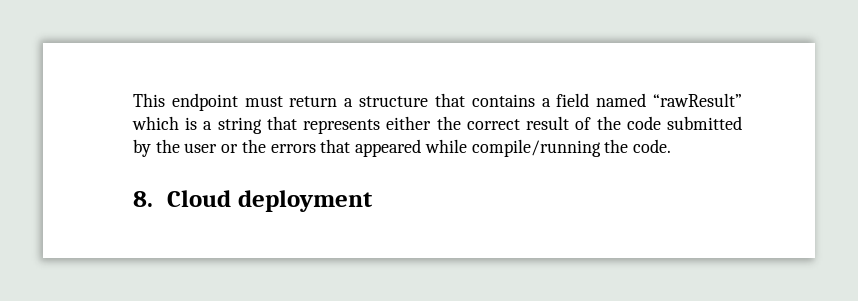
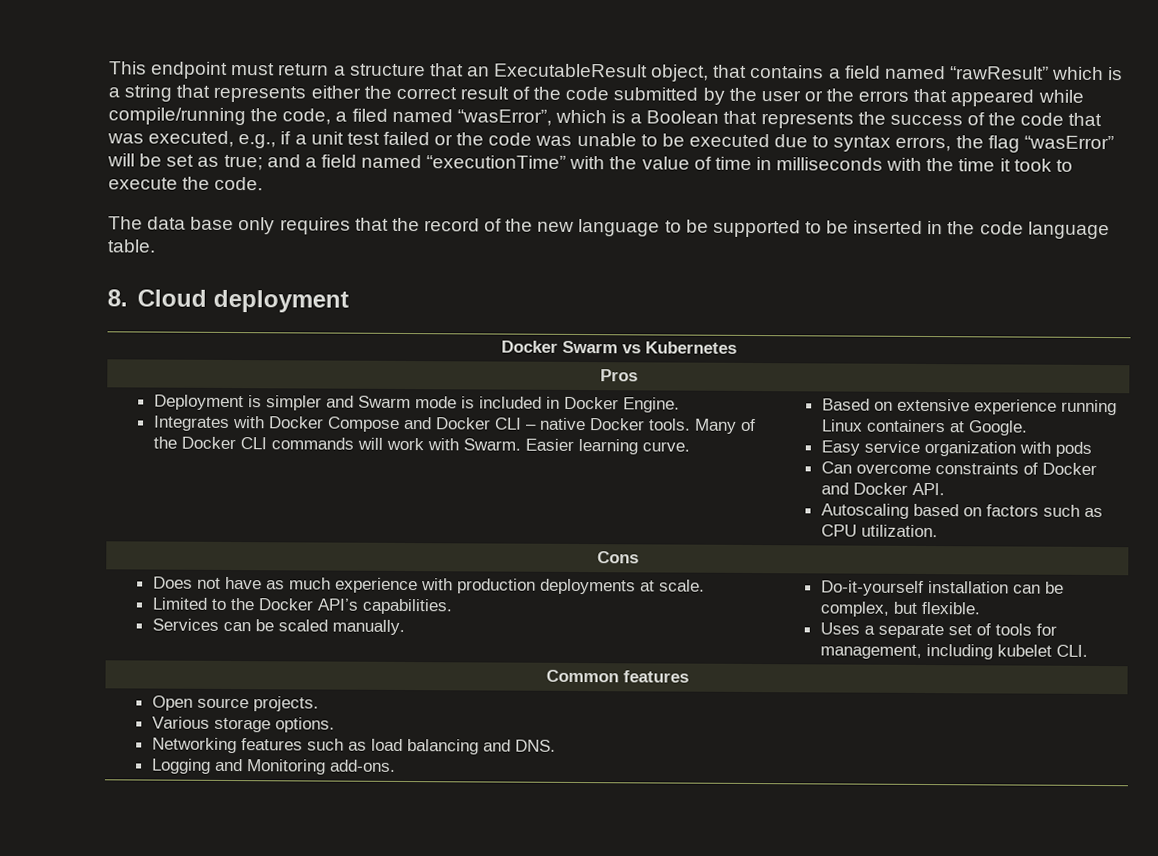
- This endpoint must return a structure that contains a field named “rawResult” which is a string that represents either the correct result of the code submitted by the user or the errors that appeared while compile/running the code.
+ This endpoint must return a structure that an ExecutableResult object, that contains a field named “rawResult” which is a string that represents either the correct result of the code submitted by the user or the errors that appeared while compile/running the code, a filed named “wasError”, which is a Boolean that represents the success of the code that was executed, e.g., if a unit test failed or the code was unable to be executed due to syntax errors, the flag “wasError” will be set as true; and a field named “executionTime” with the value of time in milliseconds with the time it took to execute the code.
+ The data base only requires that the record of the new language to be supported to be inserted in the code language table.
  8. Cloud deployment
+ Docker Swarm vs Kubernetes
+ Pros
+ Deployment is simpler and Swarm mode is included in Docker Engine.
+ Integrates with Docker Compose and Docker CLI – native Docker tools. Many of the Docker CLI commands will work with Swarm. Easier learning curve. | Based on extensive experience running Linux containers at Google.
+ Easy service organization with pods
+ Can overcome constraints of Docker and Docker API.
+ Autoscaling based on factors such as CPU utilization.
+ Cons
+ Does not have as much experience with production deployments at scale.
+ Limited to the Docker API’s capabilities.
+ Services can be scaled manually. | Do-it-yourself installation can be complex, but flexible.
+ Uses a separate set of tools for management, including kubelet CLI.
+ Common features
+ Open source projects.
+ Various storage options.
+ Networking features such as load balancing and DNS.
+ Logging and Monitoring add-ons.

